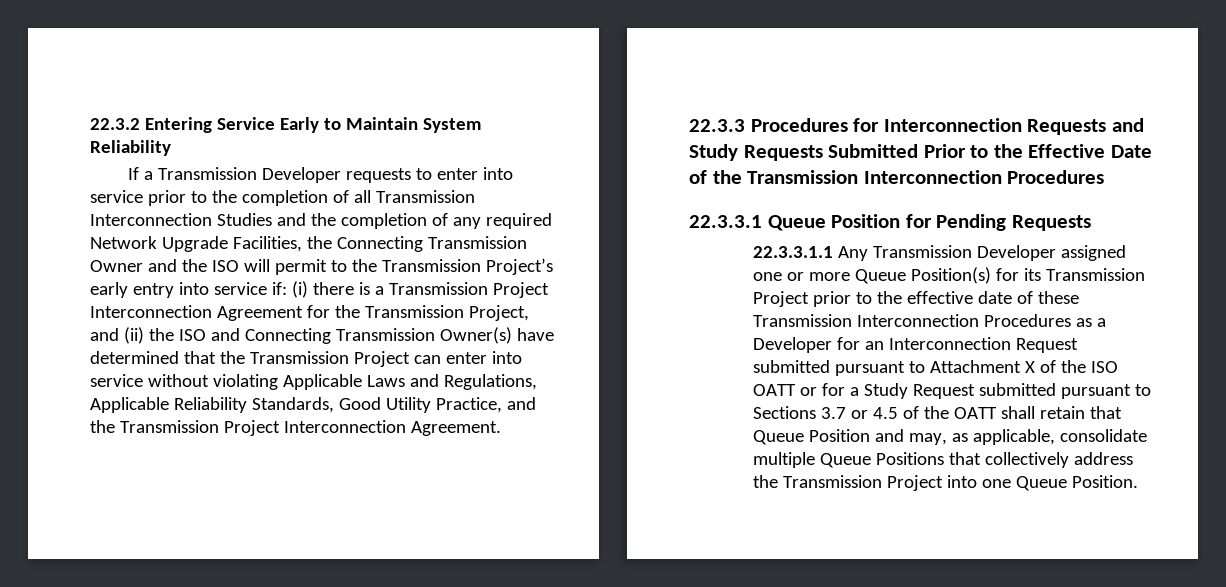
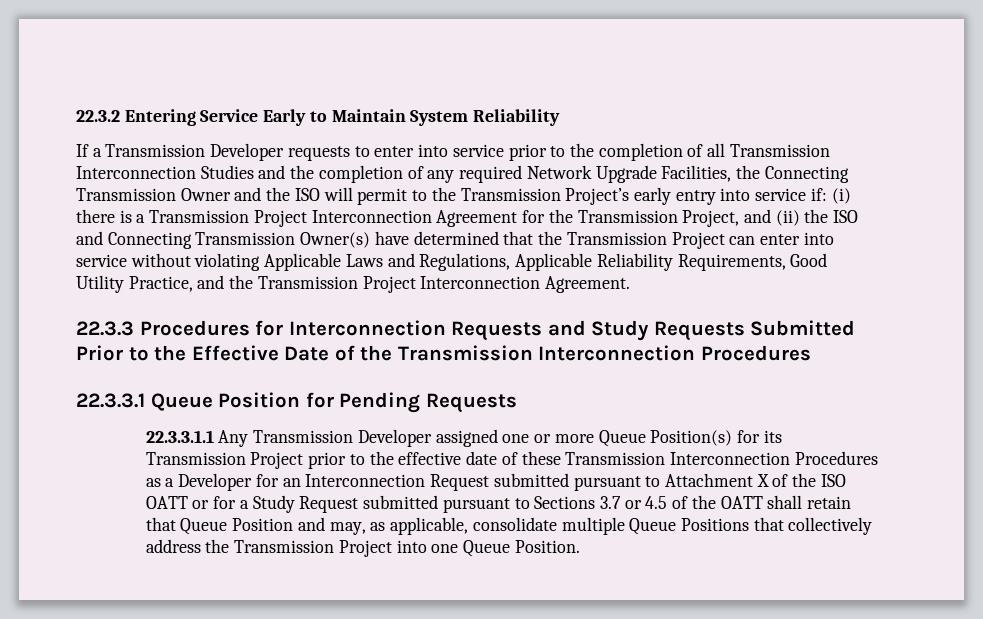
- (i) there is a Transmission Project Interconnection Agreement for the Transmission Project, and (ii) the ISO and Connecting Transmission Owner(s) have determined that the Transmission Project can enter into service without violating Applicable Laws and Regulations, Applicable Reliability Standards, Good Utility Practice, and the Transmission Project Interconnection Agreement.
+ (i) there is a Transmission Project Interconnection Agreement for the Transmission Project, and (ii) the ISO and Connecting Transmission Owner(s) have determined that the Transmission Project can enter into service without violating Applicable Laws and Regulations, Applicable Reliability Requirements, Good Utility Practice, and the Transmission Project Interconnection Agreement.

